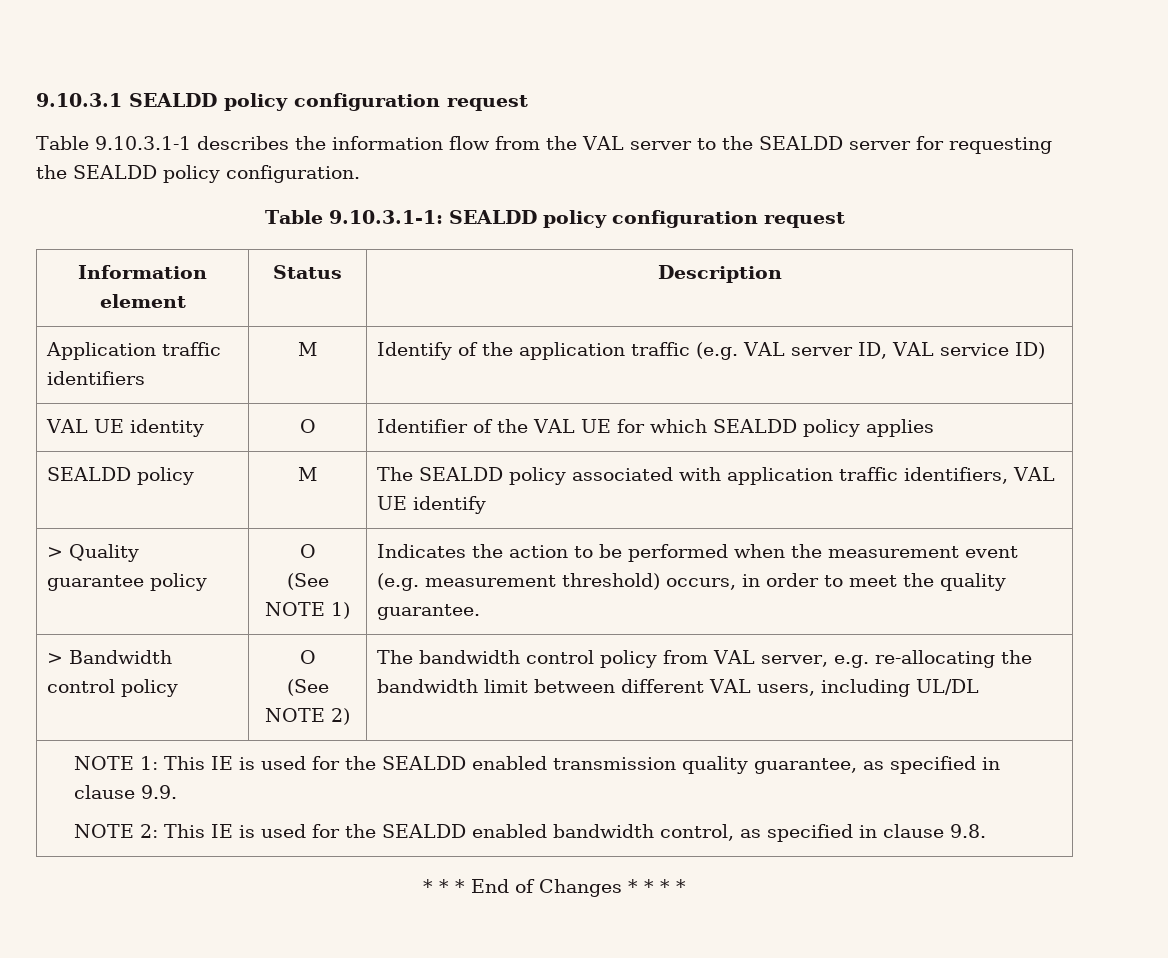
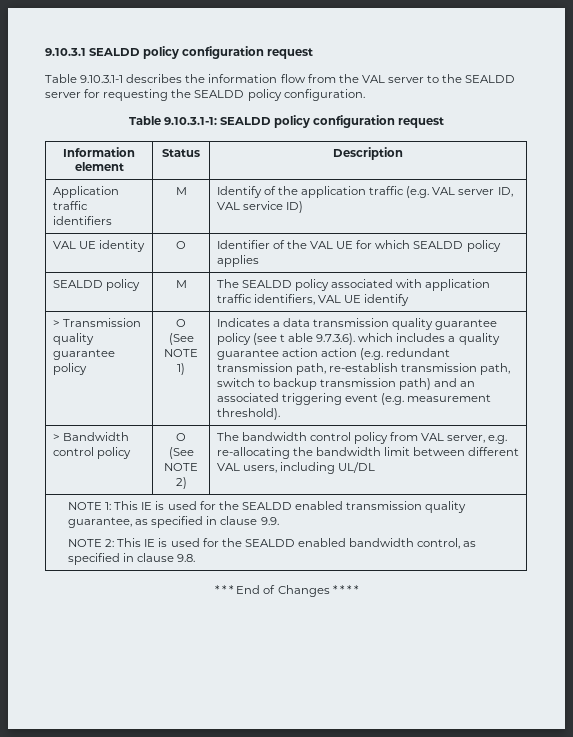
- > Quality guarantee policy
+ > Transmission quality guarantee policy
- Indicates the action to be performed when the measurement event (e.g. measurement threshold) occurs, in order to meet the quality guarantee.
+ Indicates a data transmission quality guarantee policy (see t able 9.7.3.6). which includes a quality guarantee action action (e.g. redundant transmission path, re-establish transmission path, switch to backup transmission path) and an associated triggering event (e.g. measurement threshold).

